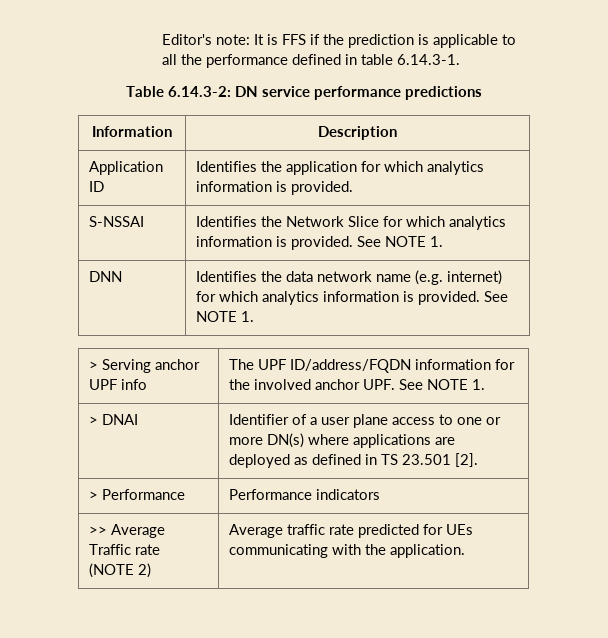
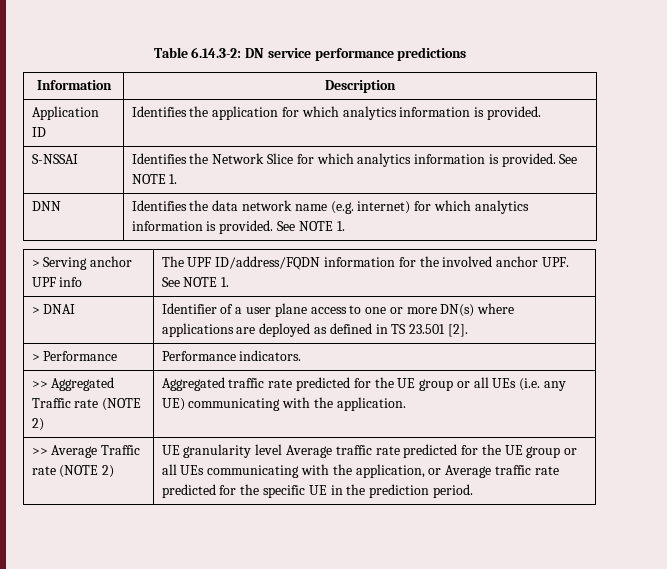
- Editor's note: It is FFS if the prediction is applicable to all the performance defined in table 6.14.3-1.
- > Performance | Performance indicators
+ > Performance | Performance indicators.
+ >> Aggregated Traffic rate (NOTE 2) | Aggregated traffic rate predicted for the UE group or all UEs (i.e. any UE) communicating with the application.
- >> Average Traffic rate (NOTE 2) | Average traffic rate predicted for UEs communicating with the application.
+ >> Average Traffic rate (NOTE 2) | UE granularity level Average traffic rate predicted for the UE group or all UEs communicating with the application, or Average traffic rate predicted for the specific UE in the prediction period.

